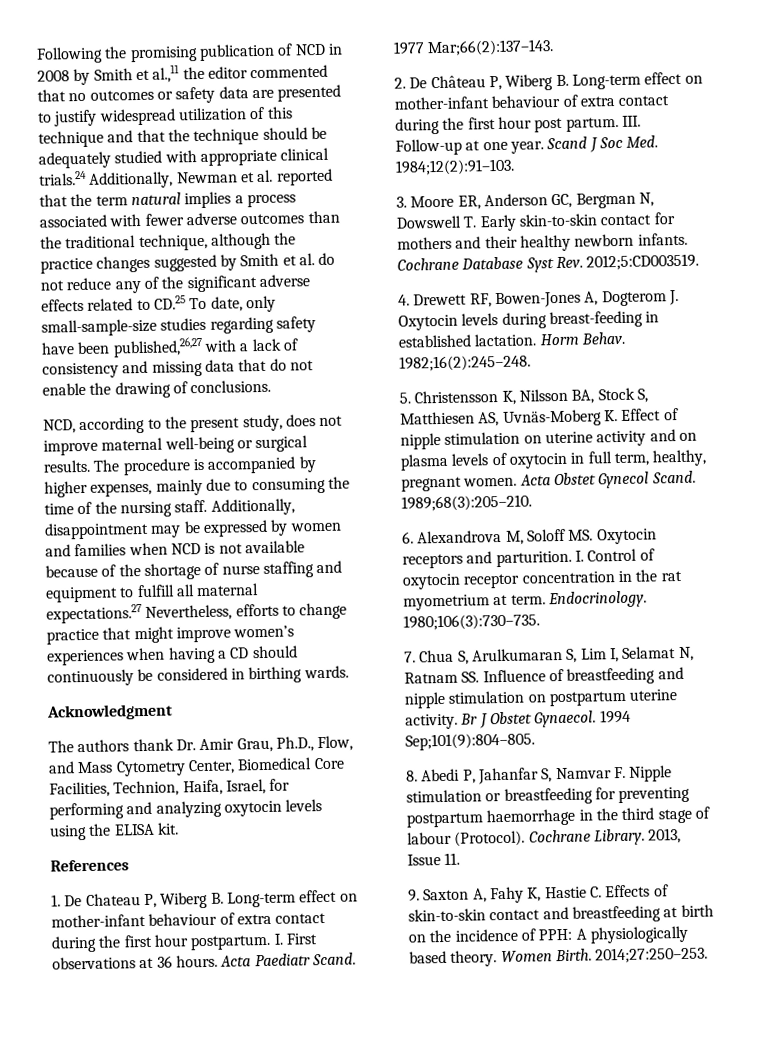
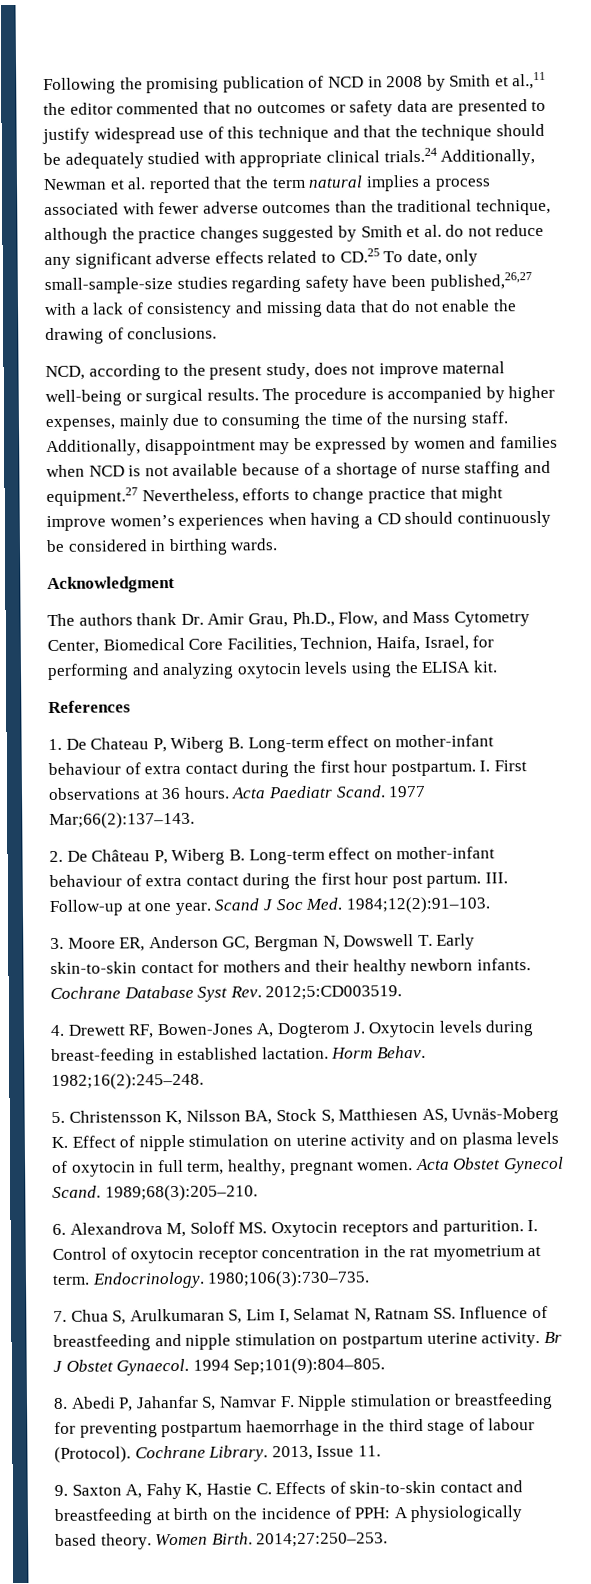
- Following the promising publication of NCD in 2008 by Smith et al.,11 the editor commented that no outcomes or safety data are presented to justify widespread utilization of this technique and that the technique should be adequately studied with appropriate clinical trials.24 Additionally, Newman et al. reported that the term natural implies a process associated with fewer adverse outcomes than the traditional technique, although the practice changes suggested by Smith et al. do not reduce any of the significant adverse effects related to CD.25 To date, only small-sample-size studies regarding safety have been published,26,27 with a lack of consistency and missing data that do not enable the drawing of conclusions.
+ Following the promising publication of NCD in 2008 by Smith et al.,11 the editor commented that no outcomes or safety data are presented to justify widespread use of this technique and that the technique should be adequately studied with appropriate clinical trials.24 Additionally, Newman et al. reported that the term natural implies a process associated with fewer adverse outcomes than the traditional technique, although the practice changes suggested by Smith et al. do not reduce any significant adverse effects related to CD.25 To date, only small-sample-size studies regarding safety have been published,26,27 with a lack of consistency and missing data that do not enable the drawing of conclusions.
- Additionally, disappointment may be expressed by women and families when NCD is not available because of the shortage of nurse staffing and equipment to fulfill all maternal expectations.27 Nevertheless, efforts to change practice that might improve women’s experiences when having a CD should continuously be considered in birthing wards.
+ Additionally, disappointment may be expressed by women and families when NCD is not available because of a shortage of nurse staffing and equipment.27 Nevertheless, efforts to change practice that might improve women’s experiences when having a CD should continuously be considered in birthing wards.

